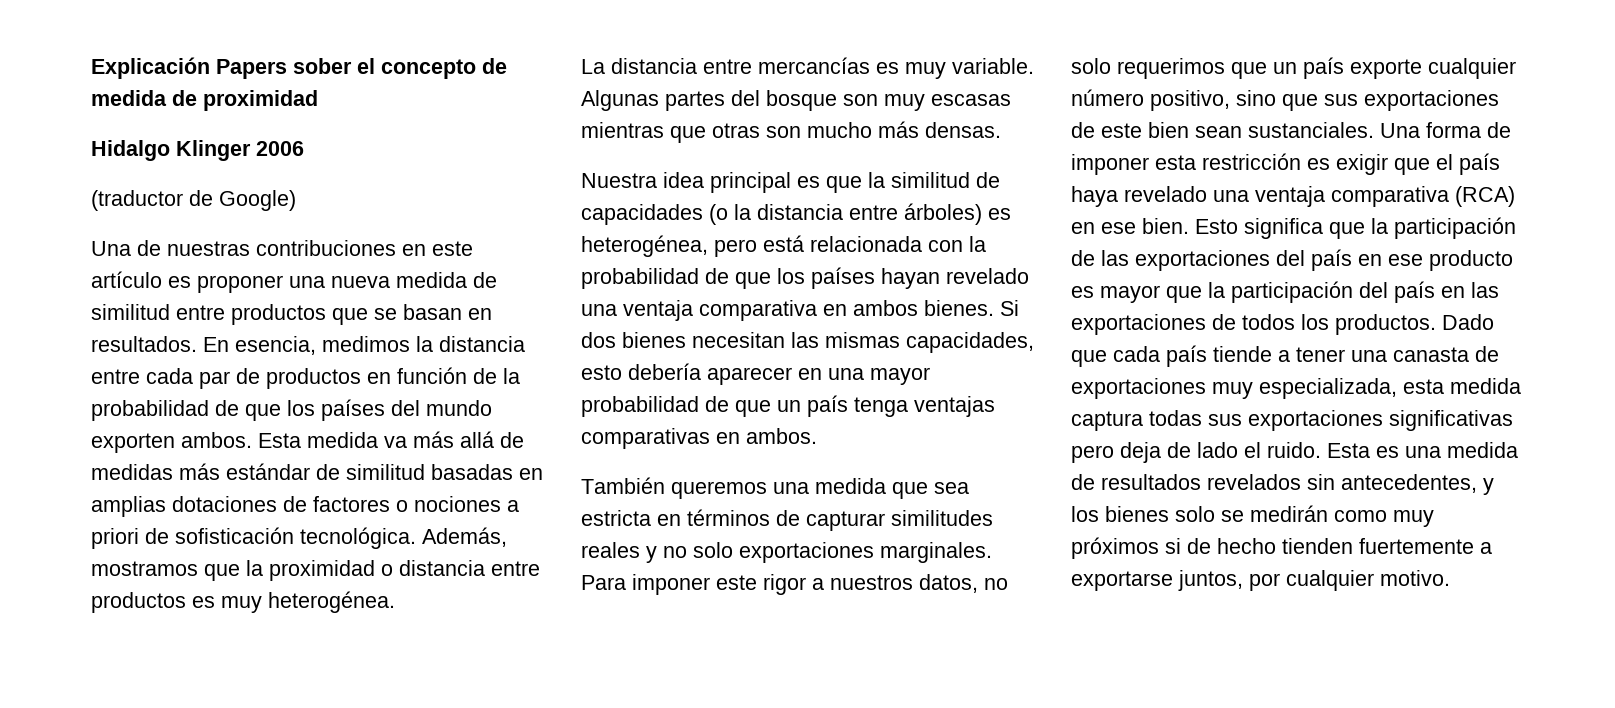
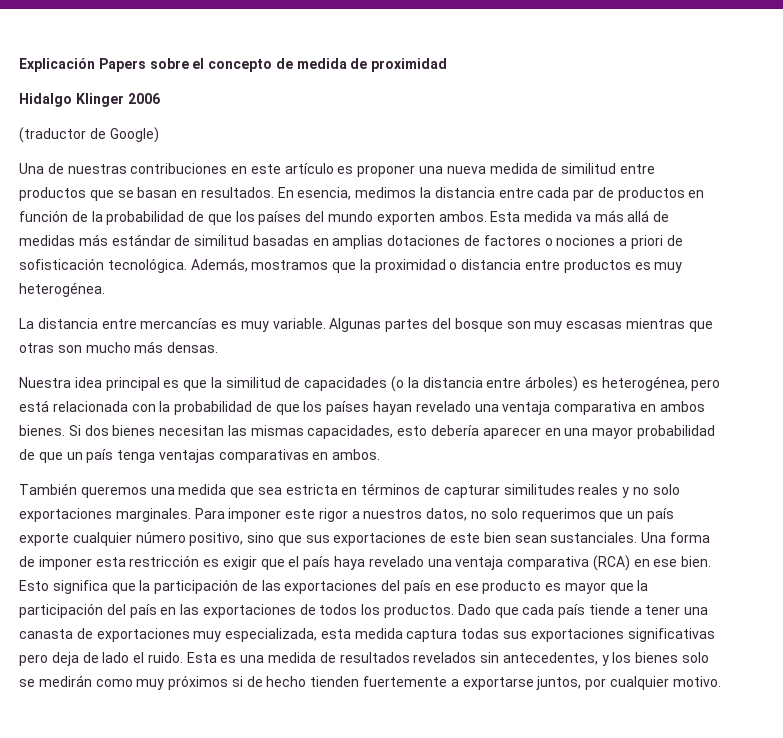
- Explicación Papers sober el concepto de medida de proximidad
+ Explicación Papers sobre el concepto de medida de proximidad

